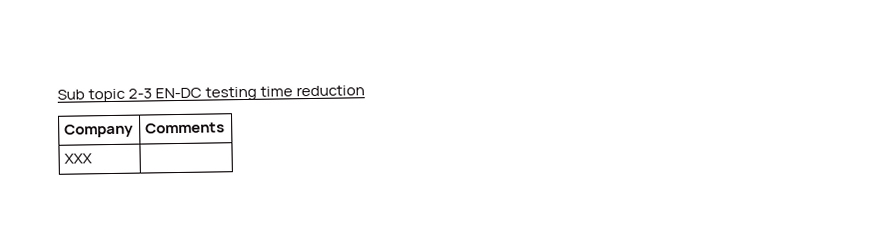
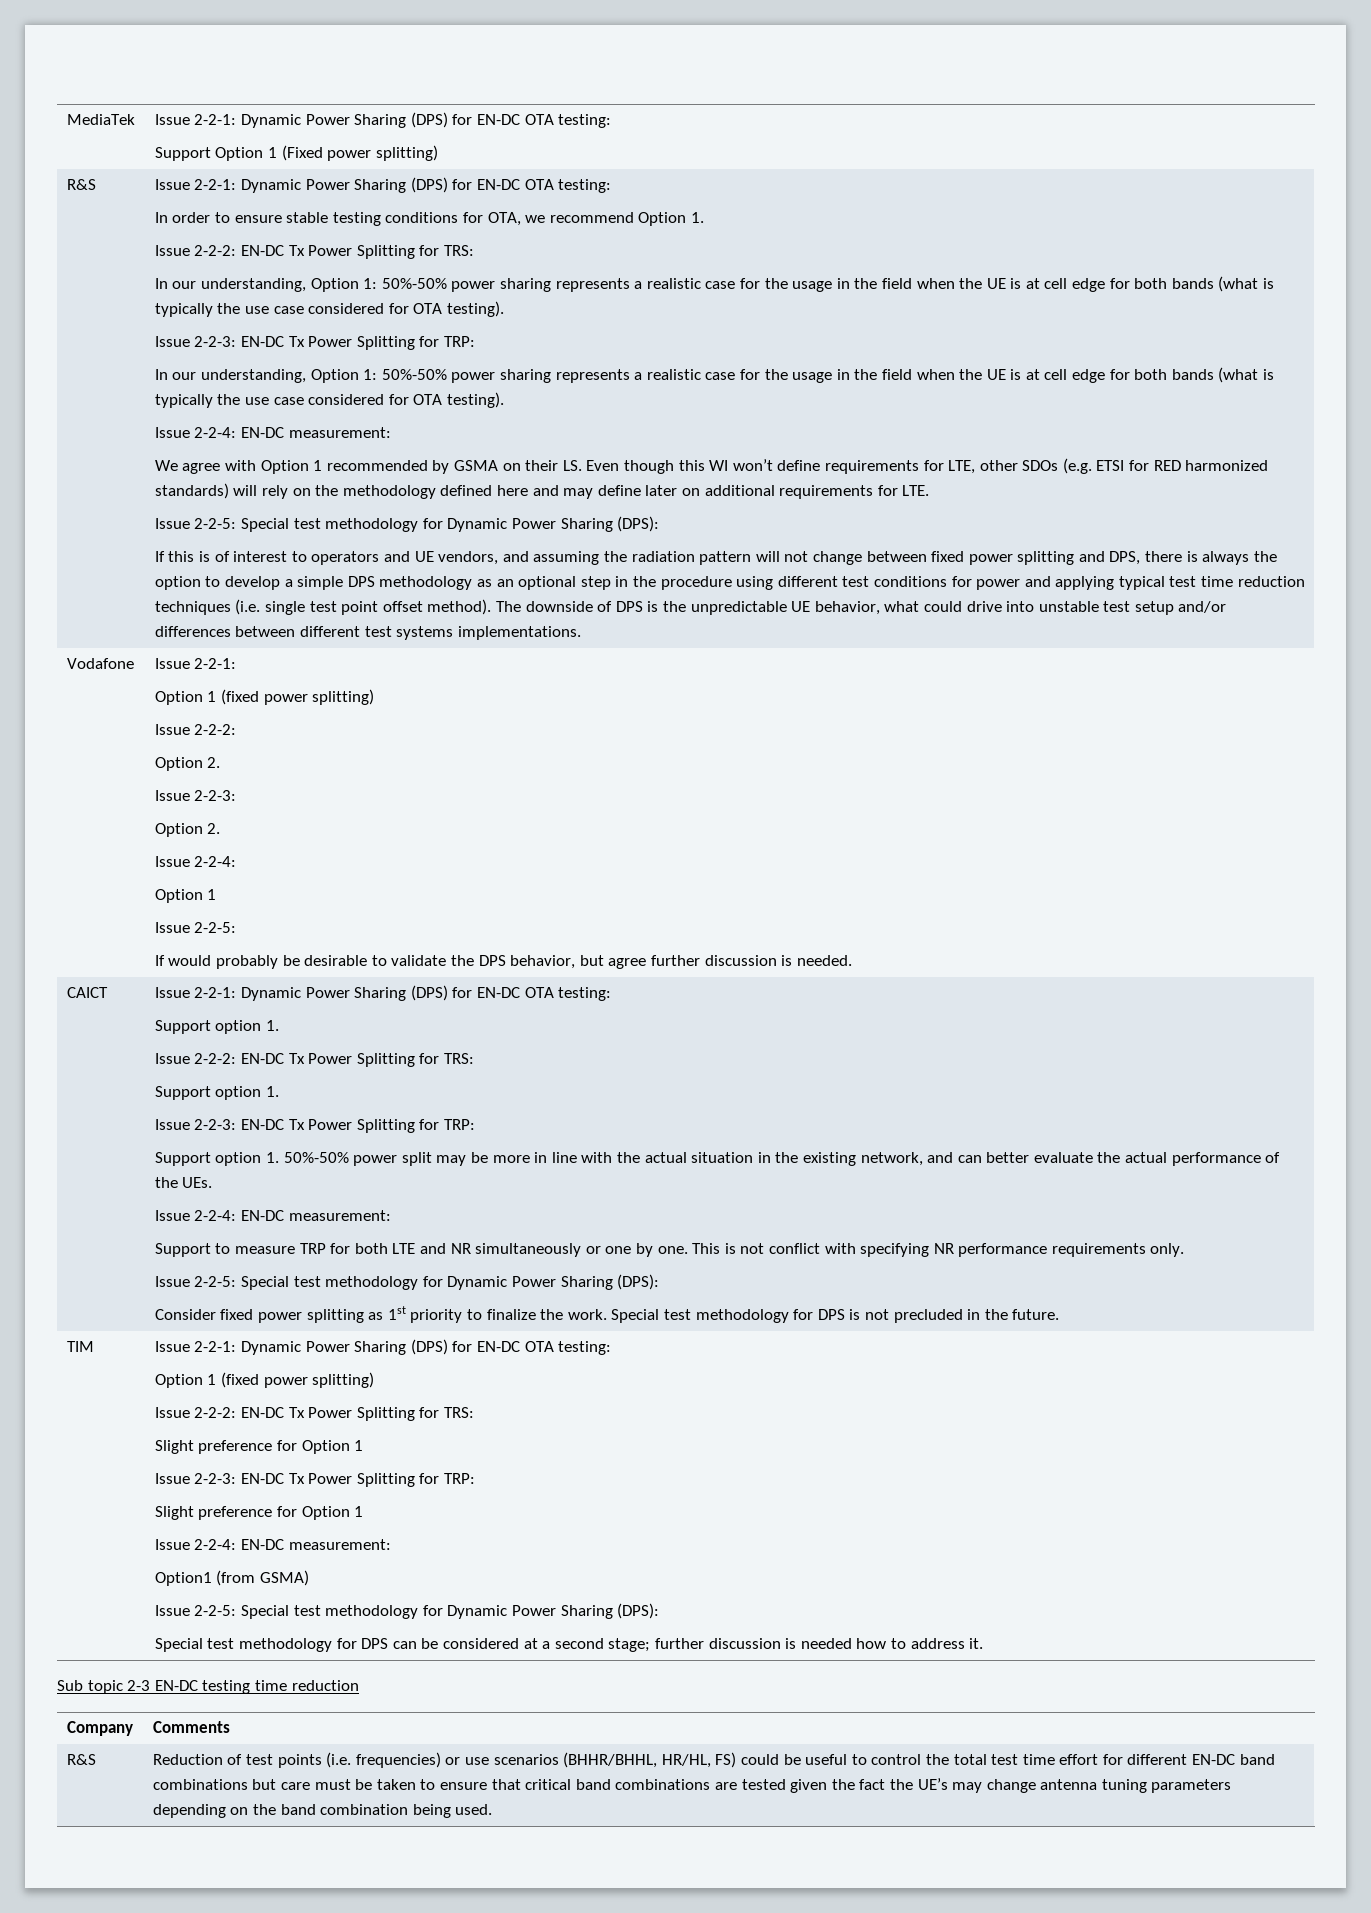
+ MediaTek | Issue 2-2-1: Dynamic Power Sharing (DPS) for EN-DC OTA testing:
+ Support Option 1 (Fixed power splitting)
+ R&S | Issue 2-2-1: Dynamic Power Sharing (DPS) for EN-DC OTA testing:
+ In order to ensure stable testing conditions for OTA, we recommend Option 1.
+ Issue 2-2-2: EN-DC Tx Power Splitting for TRS:
+ In our understanding, Option 1: 50%-50% power sharing represents a realistic case for the usage in the field when the UE is at cell edge for both bands (what is typically the use case considered for OTA testing).
+ Issue 2-2-3: EN-DC Tx Power Splitting for TRP:
+ In our understanding, Option 1: 50%-50% power sharing represents a realistic case for the usage in the field when the UE is at cell edge for both bands (what is typically the use case considered for OTA testing).
+ Issue 2-2-4: EN-DC measurement:
+ We agree with Option 1 recommended by GSMA on their LS. Even though this WI won’t define requirements for LTE, other SDOs (e.g. ETSI for RED harmonized standards) will rely on the methodology defined here and may define later on additional requirements for LTE.
+ Issue 2-2-5: Special test methodology for Dynamic Power Sharing (DPS):
+ If this is of interest to operators and UE vendors, and assuming the radiation pattern will not change between fixed power splitting and DPS, there is always the option to develop a simple DPS methodology as an optional step in the procedure using different test conditions for power and applying typical test time reduction techniques (i.e. single test point offset method). The downside of DPS is the unpredictable UE behavior, what could drive into unstable test setup and/or differences between different test systems implementations.
+ Vodafone | Issue 2-2-1:
+ Option 1 (fixed power splitting)
+ Issue 2-2-2:
+ Option 2.
+ Issue 2-2-3:
+ Option 2.
+ Issue 2-2-4:
+ Option 1
+ Issue 2-2-5:
+ If would probably be desirable to validate the DPS behavior, but agree further discussion is needed.
+ CAICT | Issue 2-2-1: Dynamic Power Sharing (DPS) for EN-DC OTA testing:
+ Support option 1.
+ Issue 2-2-2: EN-DC Tx Power Splitting for TRS:
+ Support option 1.
+ Issue 2-2-3: EN-DC Tx Power Splitting for TRP:
+ Support option 1. 50%-50% power split may be more in line with the actual situation in the existing network, and can better evaluate the actual performance of the UEs.
+ Issue 2-2-4: EN-DC measurement:
+ Support to measure TRP for both LTE and NR simultaneously or one by one. This is not conflict with specifying NR performance requirements only.
+ Issue 2-2-5: Special test methodology for Dynamic Power Sharing (DPS):
+ Consider fixed power splitting as 1st priority to finalize the work. Special test methodology for DPS is not precluded in the future.
+ TIM | Issue 2-2-1: Dynamic Power Sharing (DPS) for EN-DC OTA testing:
+ Option 1 (fixed power splitting)
+ Issue 2-2-2: EN-DC Tx Power Splitting for TRS:
+ Slight preference for Option 1
+ Issue 2-2-3: EN-DC Tx Power Splitting for TRP:
+ Slight preference for Option 1
+ Issue 2-2-4: EN-DC measurement:
+ Option1 (from GSMA)
+ Issue 2-2-5: Special test methodology for Dynamic Power Sharing (DPS):
+ Special test methodology for DPS can be considered at a second stage; further discussion is needed how to address it.
- XXX
+ R&S | Reduction of test points (i.e. frequencies) or use scenarios (BHHR/BHHL, HR/HL, FS) could be useful to control the total test time effort for different EN-DC band combinations but care must be taken to ensure that critical band combinations are tested given the fact the UE’s may change antenna tuning parameters depending on the band combination being used.

